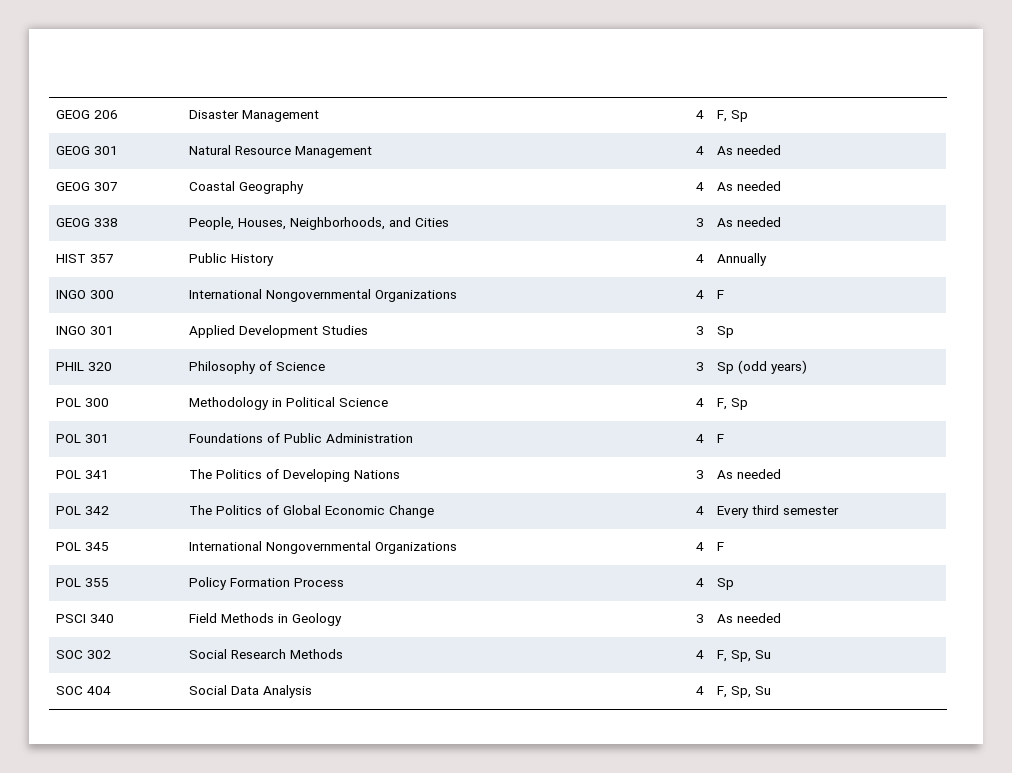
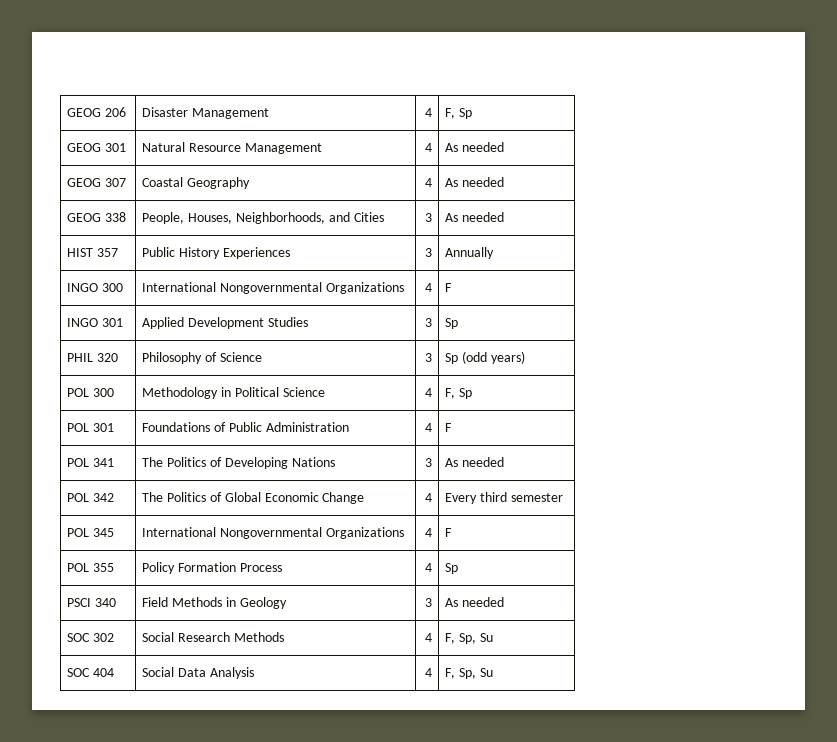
- HIST 357 | Public History | 4 | Annually
+ HIST 357 | Public History Experiences | 3 | Annually

